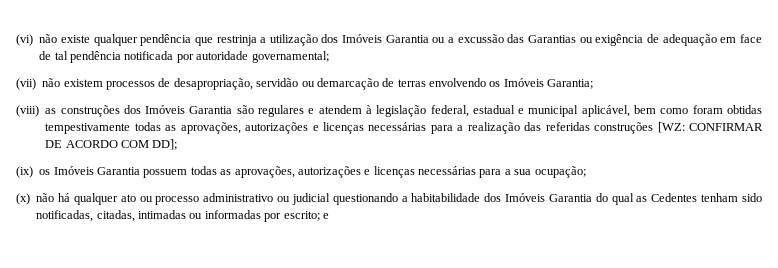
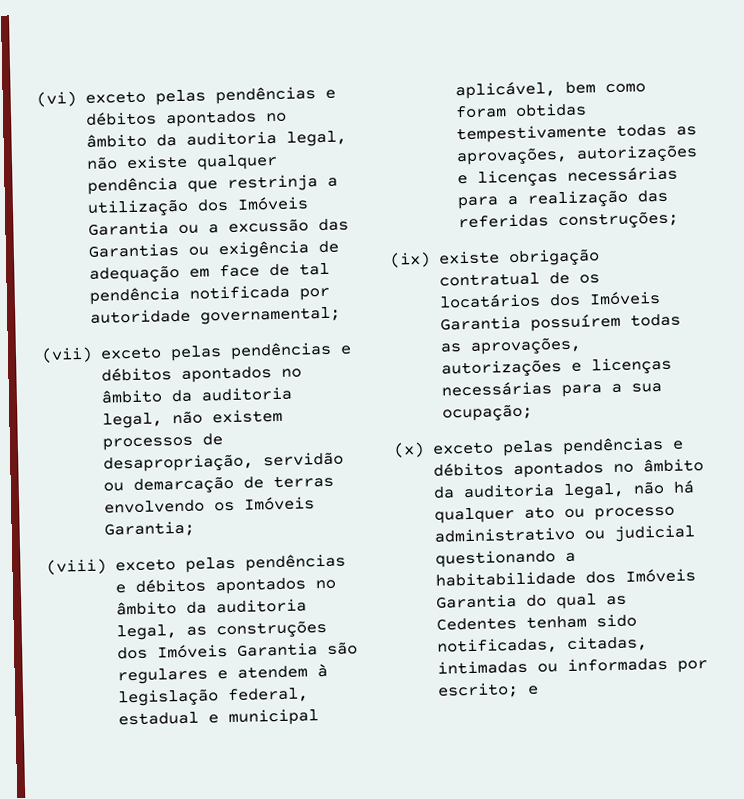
- (vi) não existe qualquer pendência que restrinja a utilização dos Imóveis Garantia ou a excussão das Garantias ou exigência de adequação em face de tal pendência notificada por autoridade governamental;
+ (vi) exceto pelas pendências e débitos apontados no âmbito da auditoria legal, não existe qualquer pendência que restrinja a utilização dos Imóveis Garantia ou a excussão das Garantias ou exigência de adequação em face de tal pendência notificada por autoridade governamental;
- (vii) não existem processos de desapropriação, servidão ou demarcação de terras envolvendo os Imóveis Garantia;
+ (vii) exceto pelas pendências e débitos apontados no âmbito da auditoria legal, não existem processos de desapropriação, servidão ou demarcação de terras envolvendo os Imóveis Garantia;
- (viii) as construções dos Imóveis Garantia são regulares e atendem à legislação federal, estadual e municipal aplicável, bem como foram obtidas tempestivamente todas as aprovações, autorizações e licenças necessárias para a realização das referidas construções [WZ: CONFIRMAR DE ACORDO COM DD];
- (ix) os Imóveis Garantia possuem todas as aprovações, autorizações e licenças necessárias para a sua ocupação;
+ (viii) exceto pelas pendências e débitos apontados no âmbito da auditoria legal, as construções dos Imóveis Garantia são regulares e atendem à legislação federal, estadual e municipal aplicável, bem como foram obtidas tempestivamente todas as aprovações, autorizações e licenças necessárias para a realização das referidas construções;
+ (ix) existe obrigação contratual de os locatários dos Imóveis Garantia possuírem todas as aprovações, autorizações e licenças necessárias para a sua ocupação;
- (x) não há qualquer ato ou processo administrativo ou judicial questionando a habitabilidade dos Imóveis Garantia do qual as Cedentes tenham sido notificadas, citadas, intimadas ou informadas por escrito; e
+ (x) exceto pelas pendências e débitos apontados no âmbito da auditoria legal, não há qualquer ato ou processo administrativo ou judicial questionando a habitabilidade dos Imóveis Garantia do qual as Cedentes tenham sido notificadas, citadas, intimadas ou informadas por escrito; e

